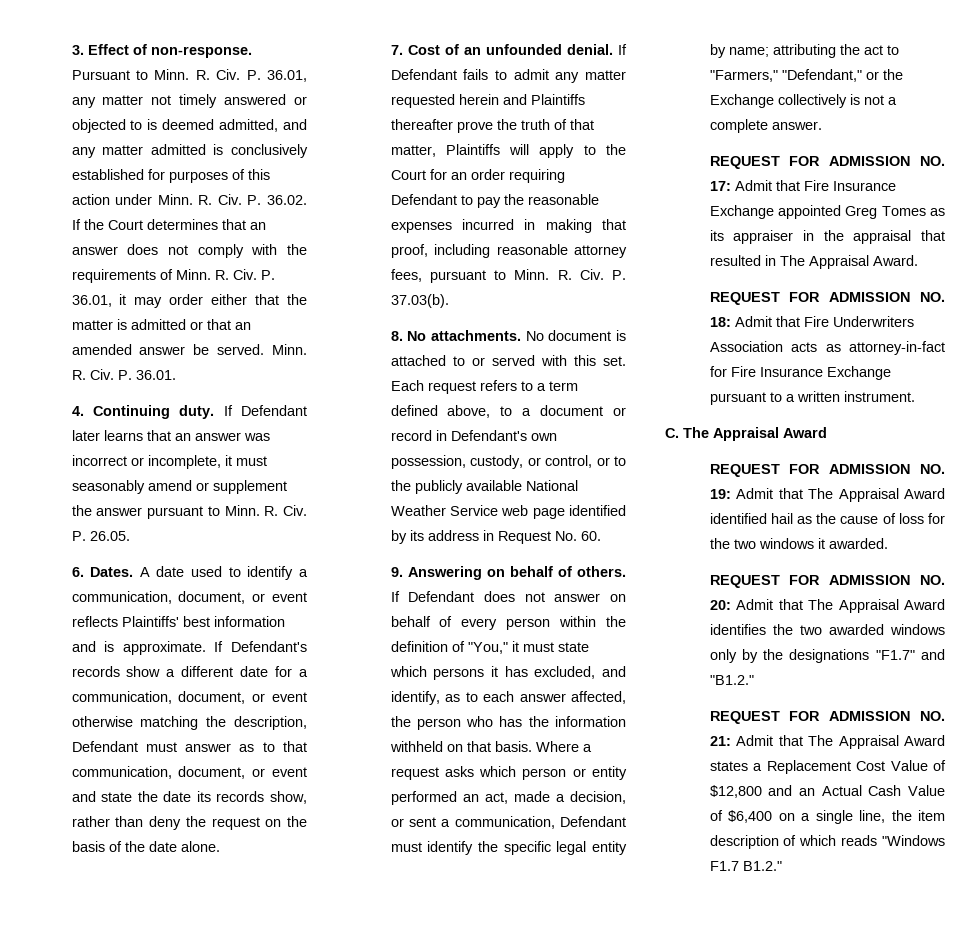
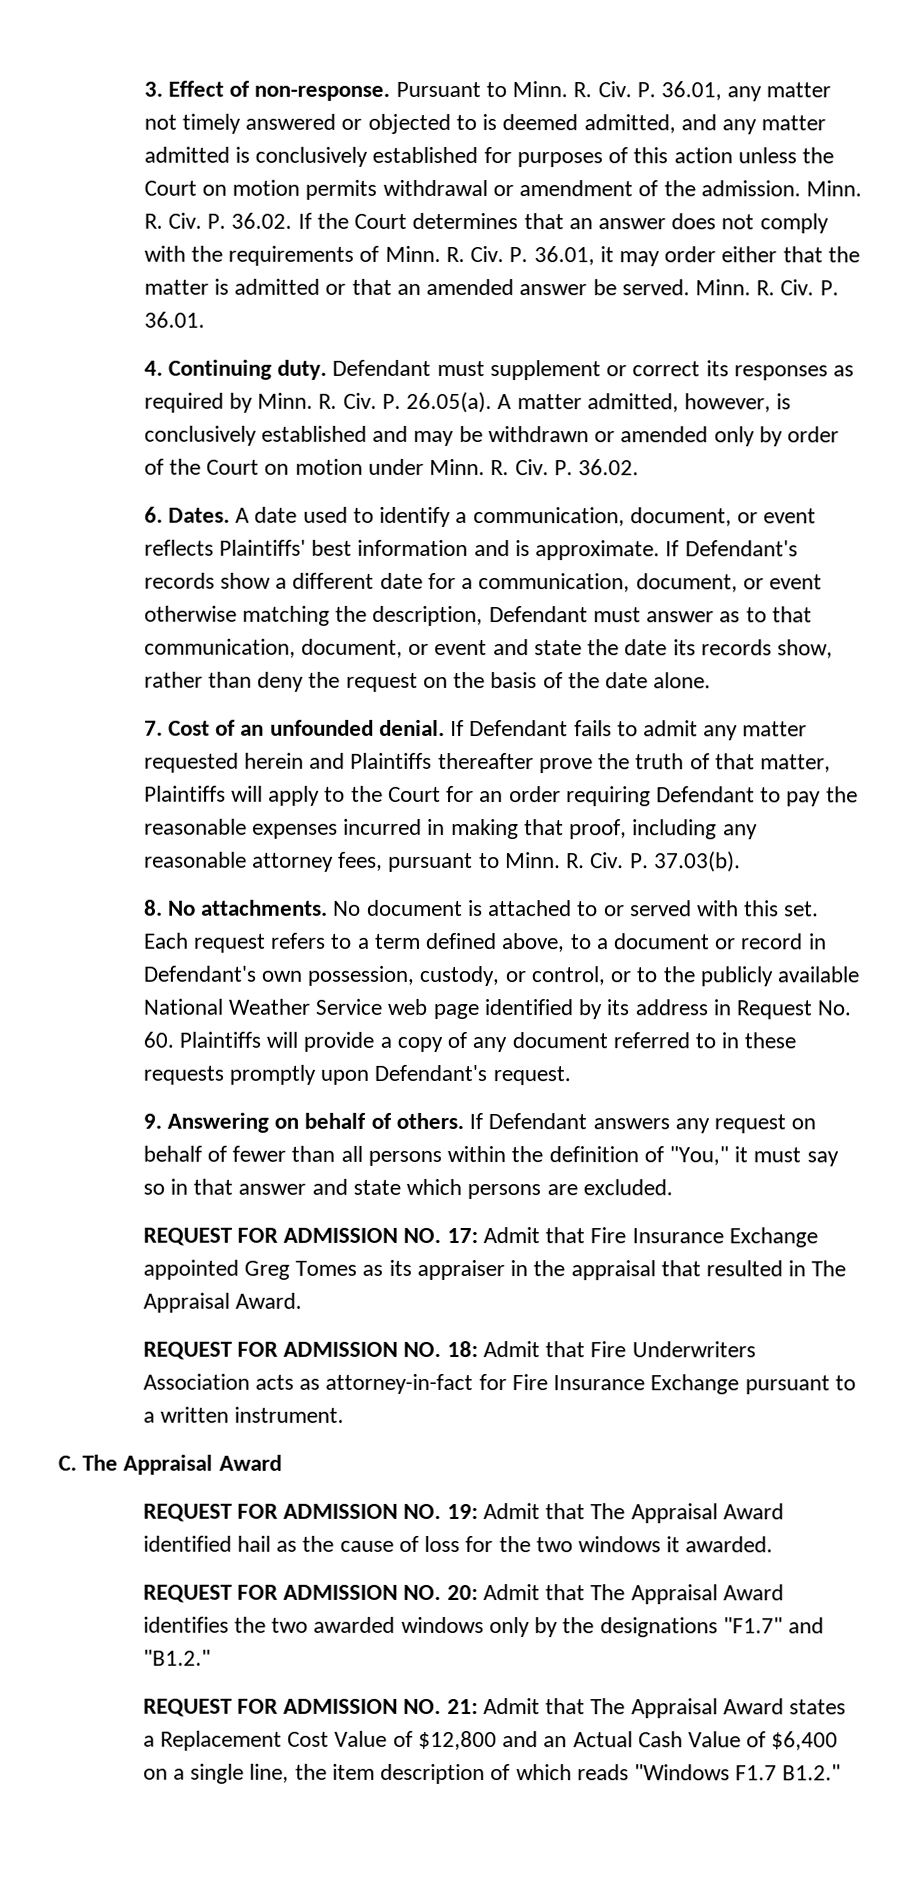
- R. Civ. P. 36.01, any matter not timely answered or objected to is deemed admitted, and any matter admitted is conclusively established for purposes of this action under Minn.
+ R. Civ. P. 36.01, any matter not timely answered or objected to is deemed admitted, and any matter admitted is conclusively established for purposes of this action unless the Court on motion permits withdrawal or amendment of the admission. Minn.
- If Defendant later learns that an answer was incorrect or incomplete, it must seasonably amend or supplement the answer pursuant to Minn. R. Civ. P. 26.05.
+ Defendant must supplement or correct its responses as required by Minn. R. Civ. P. 26.05(a). A matter admitted, however, is conclusively established and may be withdrawn or amended only by order of the Court on motion under Minn. R. Civ. P. 36.02.
- If Defendant fails to admit any matter requested herein and Plaintiffs thereafter prove the truth of that matter, Plaintiffs will apply to the Court for an order requiring Defendant to pay the reasonable expenses incurred in making that proof, including reasonable attorney fees, pursuant to Minn.
+ If Defendant fails to admit any matter requested herein and Plaintiffs thereafter prove the truth of that matter, Plaintiffs will apply to the Court for an order requiring Defendant to pay the reasonable expenses incurred in making that proof, including any reasonable attorney fees, pursuant to Minn.
- Each request refers to a term defined above, to a document or record in Defendant's own possession, custody, or control, or to the publicly available National Weather Service web page identified by its address in Request No. 60.
+ Each request refers to a term defined above, to a document or record in Defendant's own possession, custody, or control, or to the publicly available National Weather Service web page identified by its address in Request No. 60. Plaintiffs will provide a copy of any document referred to in these requests promptly upon Defendant's request.
- If Defendant does not answer on behalf of every person within the definition of "You," it must state which persons it has excluded, and identify, as to each answer affected, the person who has the information withheld on that basis. Where a request asks which person or entity performed an act, made a decision, or sent a communication, Defendant must identify the specific legal entity by name; attributing the act to "Farmers," "Defendant," or the Exchange collectively is not a complete answer.
+ If Defendant answers any request on behalf of fewer than all persons within the definition of "You," it must say so in that answer and state which persons are excluded.

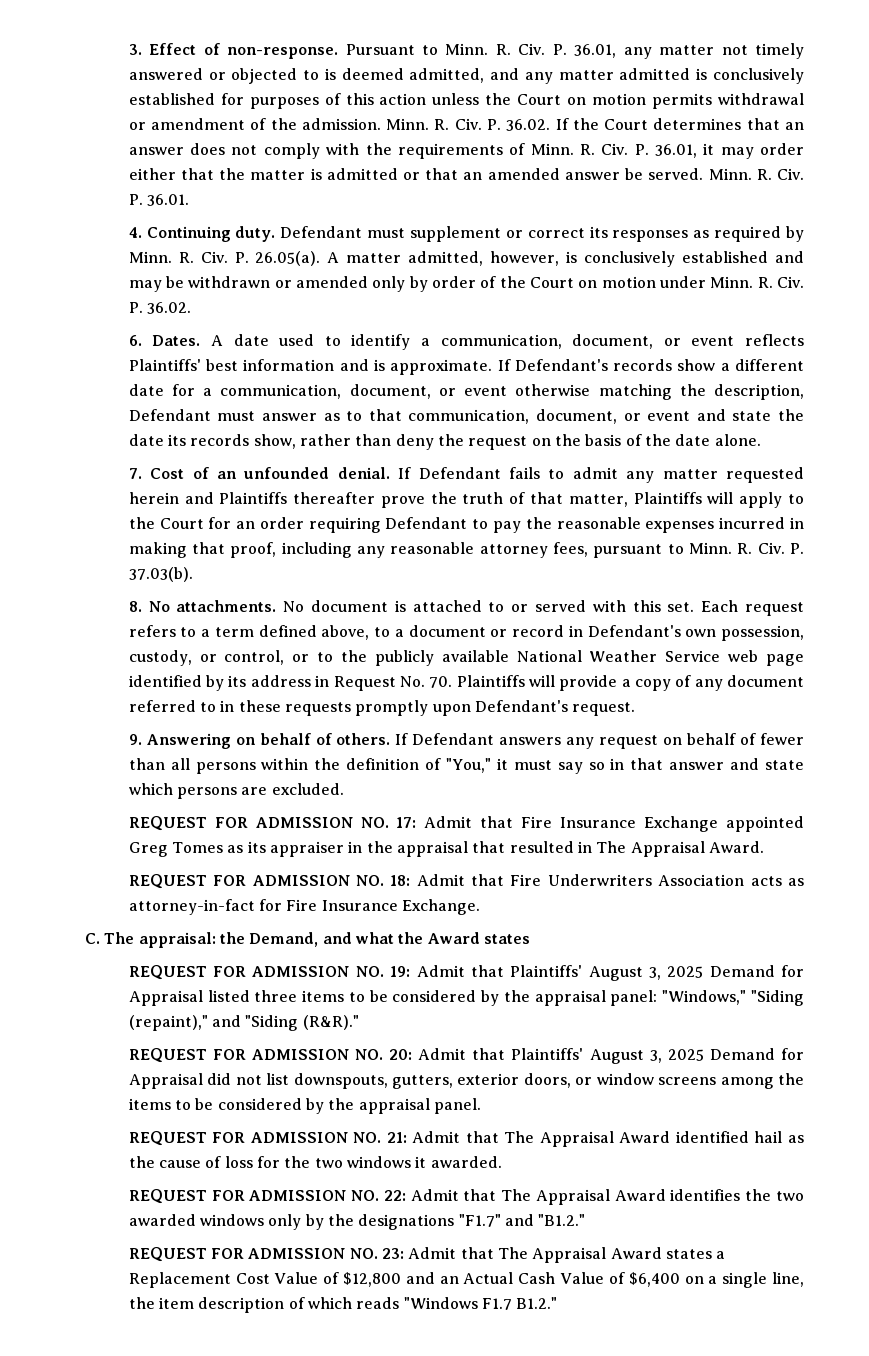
- Each request refers to a term defined above, to a document or record in Defendant's own possession, custody, or control, or to the publicly available National Weather Service web page identified by its address in Request No. 60. Plaintiffs will provide a copy of any document referred to in these requests promptly upon Defendant's request.
+ Each request refers to a term defined above, to a document or record in Defendant's own possession, custody, or control, or to the publicly available National Weather Service web page identified by its address in Request No. 70. Plaintiffs will provide a copy of any document referred to in these requests promptly upon Defendant's request.
- REQUEST FOR ADMISSION NO. 18: Admit that Fire Underwriters Association acts as attorney-in-fact for Fire Insurance Exchange pursuant to a written instrument.
- C. The Appraisal Award
+ REQUEST FOR ADMISSION NO. 18: Admit that Fire Underwriters Association acts as attorney-in-fact for Fire Insurance Exchange.
+ C. The appraisal: the Demand, and what the Award states
- REQUEST FOR ADMISSION NO. 19: Admit that The Appraisal Award identified hail as the cause of loss for the two windows it awarded.
+ REQUEST FOR ADMISSION NO. 19: Admit that Plaintiffs' August 3, 2025 Demand for Appraisal listed three items to be considered by the appraisal panel: "Windows," "Siding (repaint)," and "Siding (R&R)."
+ REQUEST FOR ADMISSION NO. 20: Admit that Plaintiffs' August 3, 2025 Demand for Appraisal did not list downspouts, gutters, exterior doors, or window screens among the items to be considered by the appraisal panel.
+ REQUEST FOR ADMISSION NO. 21: Admit that The Appraisal Award identified hail as the cause of loss for the two windows it awarded.
- REQUEST FOR ADMISSION NO. 20: Admit that The Appraisal Award identifies the two awarded windows only by the designations "F1.7" and "B1.2."
+ REQUEST FOR ADMISSION NO. 22: Admit that The Appraisal Award identifies the two awarded windows only by the designations "F1.7" and "B1.2."
- REQUEST FOR ADMISSION NO. 21: Admit that The Appraisal Award states a Replacement Cost Value of $12,800 and an Actual Cash Value of $6,400 on a single line, the item description of which reads "Windows F1.7 B1.2."
+ REQUEST FOR ADMISSION NO. 23: Admit that The Appraisal Award states a Replacement Cost Value of $12,800 and an Actual Cash Value of $6,400 on a single line, the item description of which reads "Windows F1.7 B1.2."

